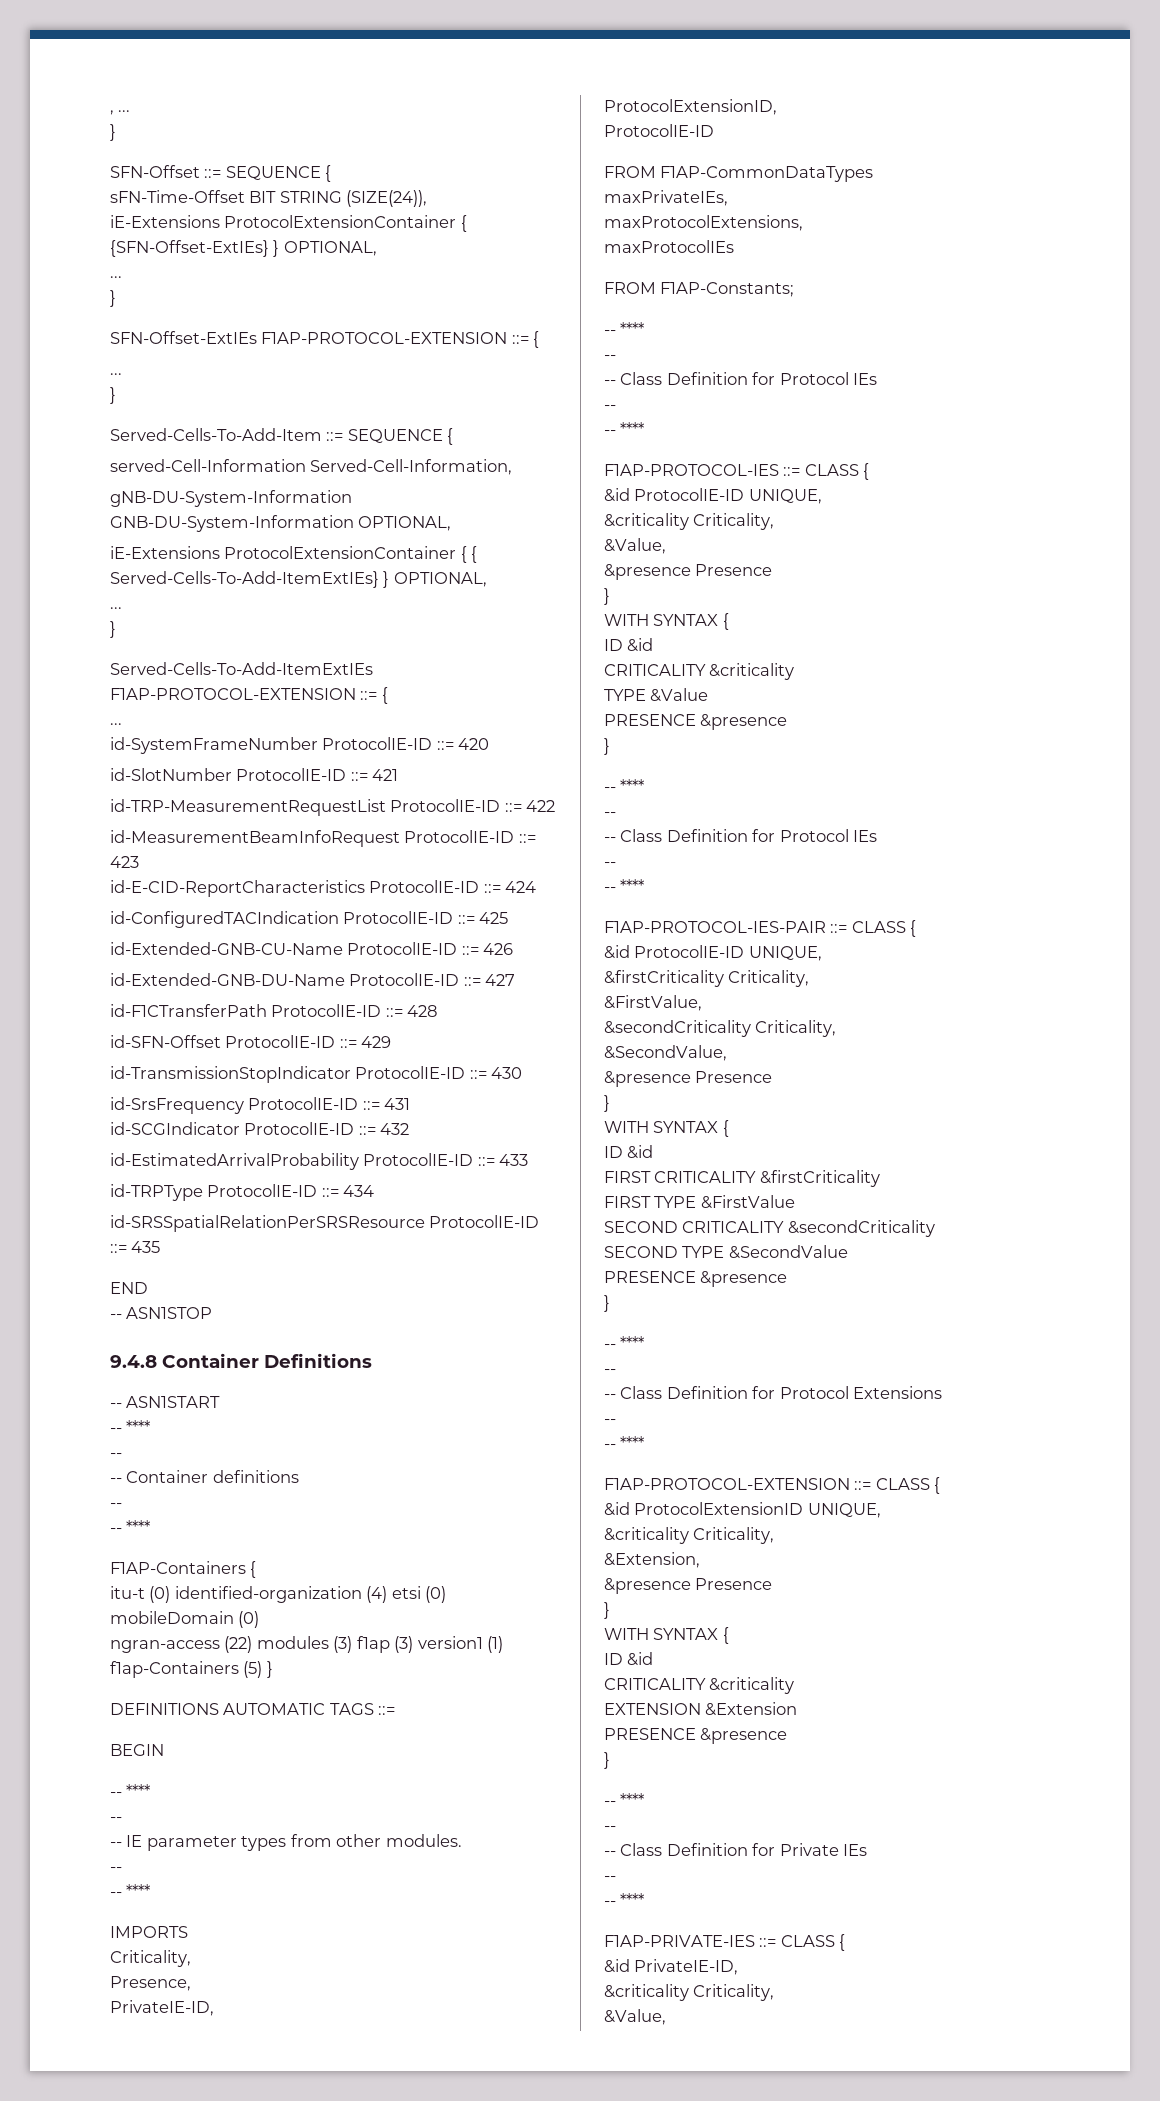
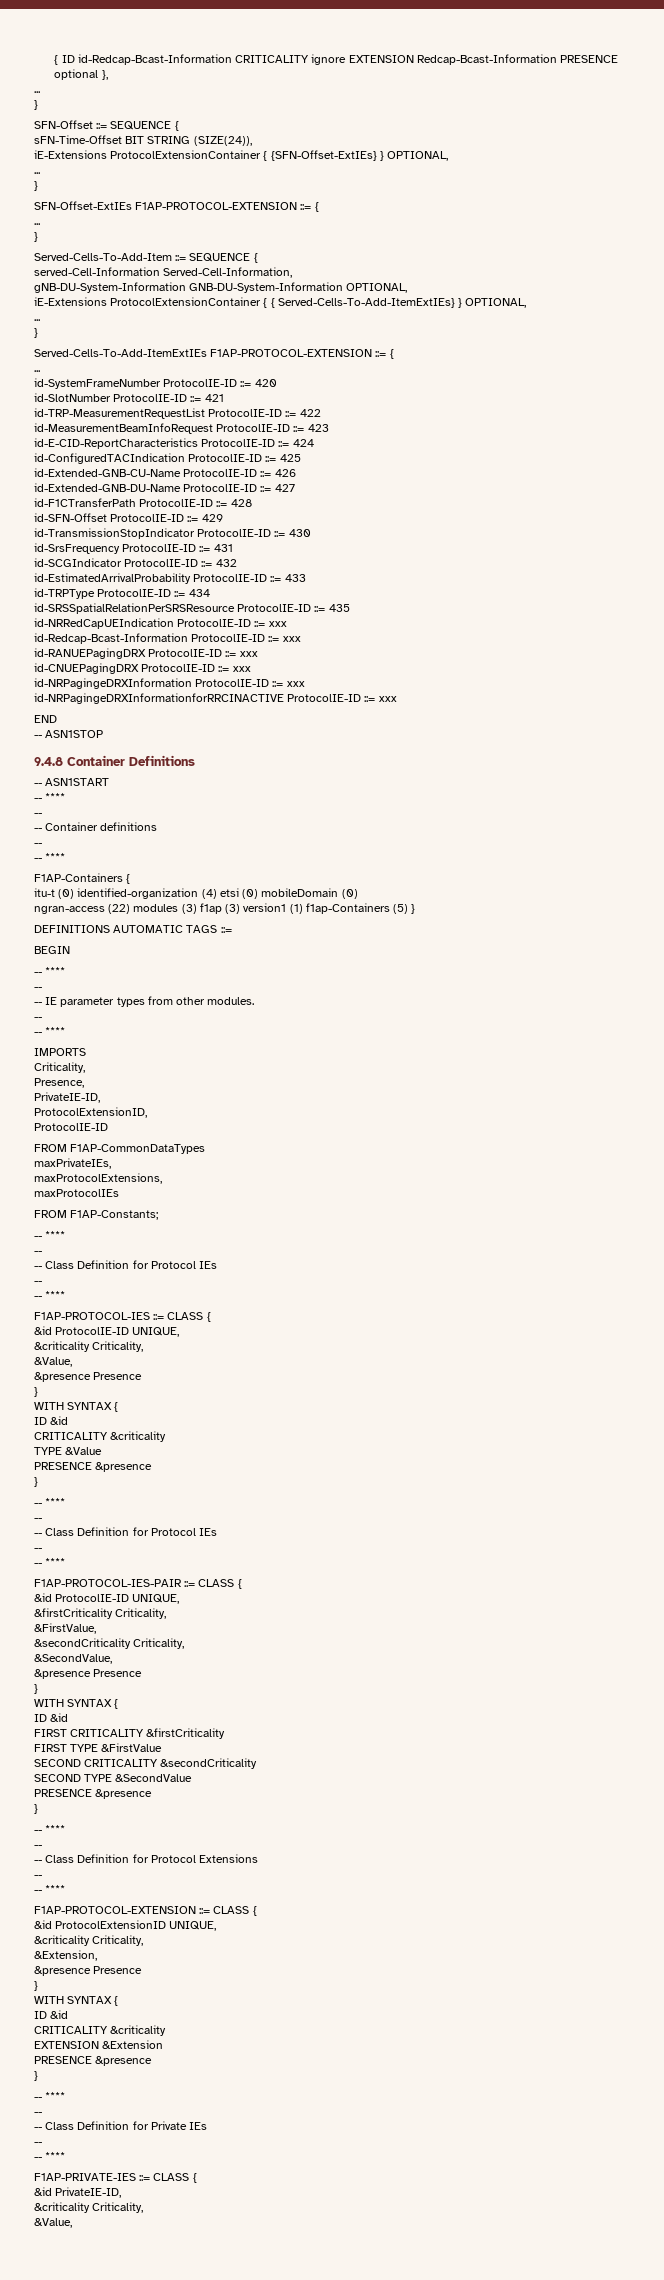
- , ...
+ { ID id-Redcap-Bcast-Information CRITICALITY ignore EXTENSION Redcap-Bcast-Information PRESENCE optional },
+ ...
+ id-NRRedCapUEIndication ProtocolIE-ID ::= xxx
+ id-Redcap-Bcast-Information ProtocolIE-ID ::= xxx
+ id-RANUEPagingDRX ProtocolIE-ID ::= xxx
+ id-CNUEPagingDRX ProtocolIE-ID ::= xxx
+ id-NRPagingeDRXInformation ProtocolIE-ID ::= xxx
+ id-NRPagingeDRXInformationforRRCINACTIVE ProtocolIE-ID ::= xxx

